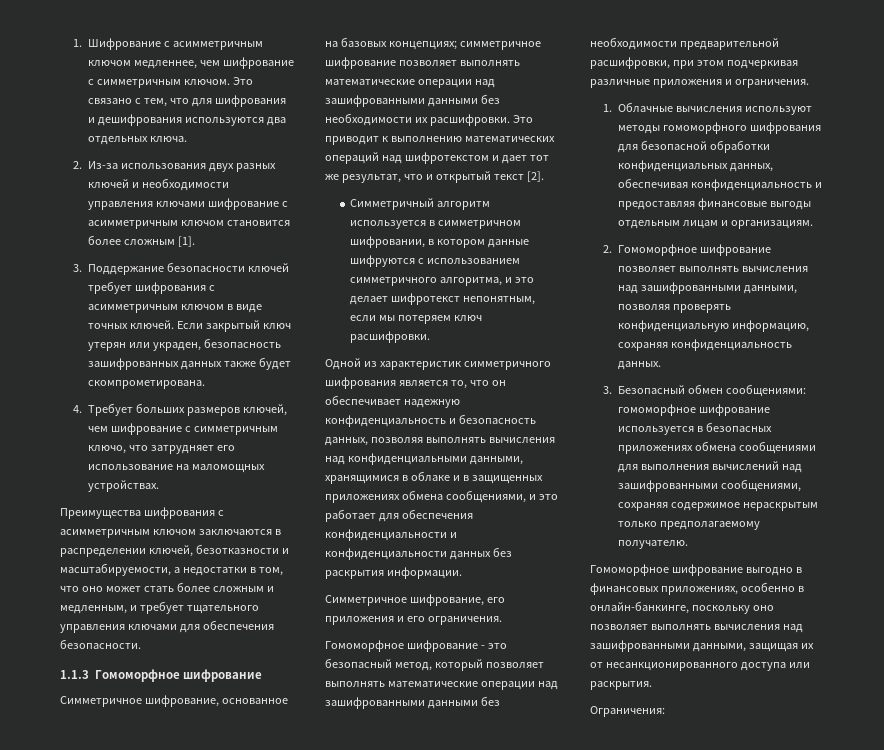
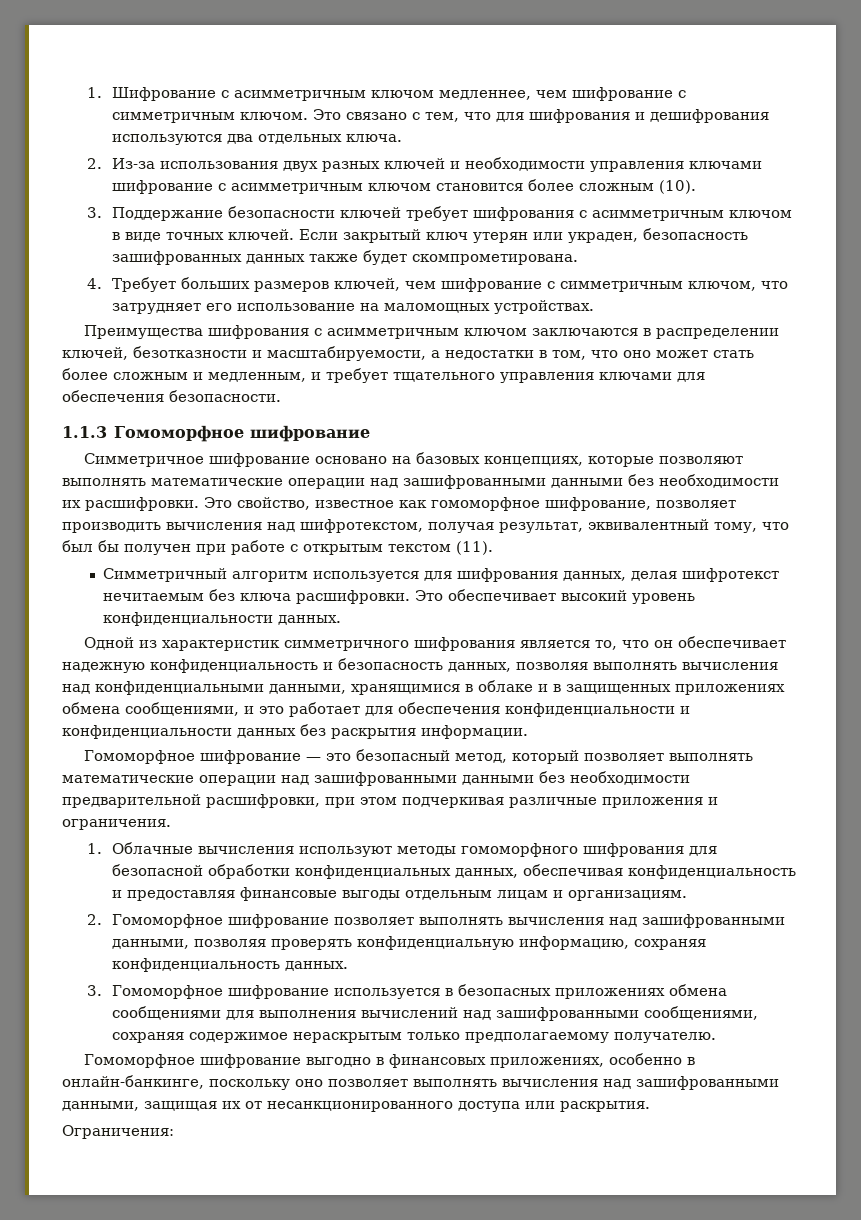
- 2. Из-за использования двух разных ключей и необходимости управления ключами шифрование с асимметричным ключом становится более сложным [1].
+ 2. Из-за использования двух разных ключей и необходимости управления ключами шифрование с асимметричным ключом становится более сложным (10).
- 4. Требует больших размеров ключей, чем шифрование с симметричным ключо, что затрудняет его использование на маломощных устройствах.
+ 4. Требует больших размеров ключей, чем шифрование с симметричным ключом, что затрудняет его использование на маломощных устройствах.
- Симметричное шифрование, основанное на базовых концепциях; симметричное шифрование позволяет выполнять математические операции над зашифрованными данными без необходимости их расшифровки.
+ Симметричное шифрование основано на базовых концепциях, которые позволяют выполнять математические операции над зашифрованными данными без необходимости их расшифровки.
- Это приводит к выполнению математических операций над шифротекстом и дает тот же результат, что и открытый текст [2].
- Симметричный алгоритм используется в симметричном шифровании, в котором данные шифруются с использованием симметричного алгоритма, и это делает шифротекст непонятным, если мы потеряем ключ расшифровки.
+ Это свойство, известное как гомоморфное шифрование, позволяет производить вычисления над шифротекстом, получая результат, эквивалентный тому, что был бы получен при работе с открытым текстом (11).
+ Симметричный алгоритм используется для шифрования данных, делая шифротекст нечитаемым без ключа расшифровки. Это обеспечивает высокий уровень конфиденциальности данных.
- Симметричное шифрование, его приложения и его ограничения.
- Гомоморфное шифрование - это безопасный метод, который позволяет выполнять математические операции над зашифрованными данными без необходимости предварительной расшифровки, при этом подчеркивая различные приложения и ограничения.
+ Гомоморфное шифрование — это безопасный метод, который позволяет выполнять математические операции над зашифрованными данными без необходимости предварительной расшифровки, при этом подчеркивая различные приложения и ограничения.
- 3. Безопасный обмен сообщениями: гомоморфное шифрование используется в безопасных приложениях обмена сообщениями для выполнения вычислений над зашифрованными сообщениями, сохраняя содержимое нераскрытым только предполагаемому получателю.
+ 3. Гомоморфное шифрование используется в безопасных приложениях обмена сообщениями для выполнения вычислений над зашифрованными сообщениями, сохраняя содержимое нераскрытым только предполагаемому получателю.

